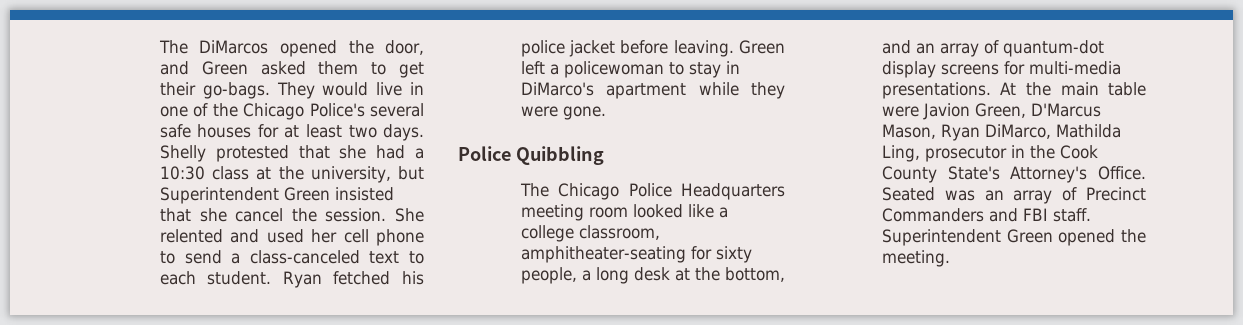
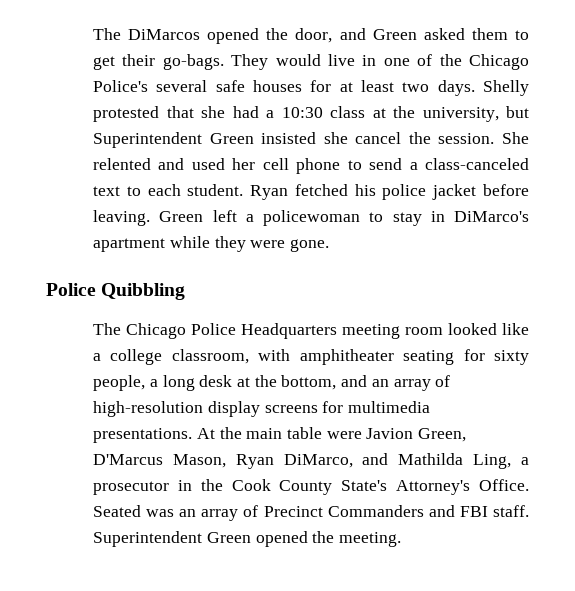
- Shelly protested that she had a 10:30 class at the university, but Superintendent Green insisted that she cancel the session.
+ Shelly protested that she had a 10:30 class at the university, but Superintendent Green insisted she cancel the session.
- The Chicago Police Headquarters meeting room looked like a college classroom, amphitheater-seating for sixty people, a long desk at the bottom, and an array of quantum-dot display screens for multi-media presentations.
+ The Chicago Police Headquarters meeting room looked like a college classroom, with amphitheater seating for sixty people, a long desk at the bottom, and an array of high-resolution display screens for multimedia presentations.
- At the main table were Javion Green, D'Marcus Mason, Ryan DiMarco, Mathilda Ling, prosecutor in the Cook County State's Attorney's Office.
+ At the main table were Javion Green, D'Marcus Mason, Ryan DiMarco, and Mathilda Ling, a prosecutor in the Cook County State's Attorney's Office.

